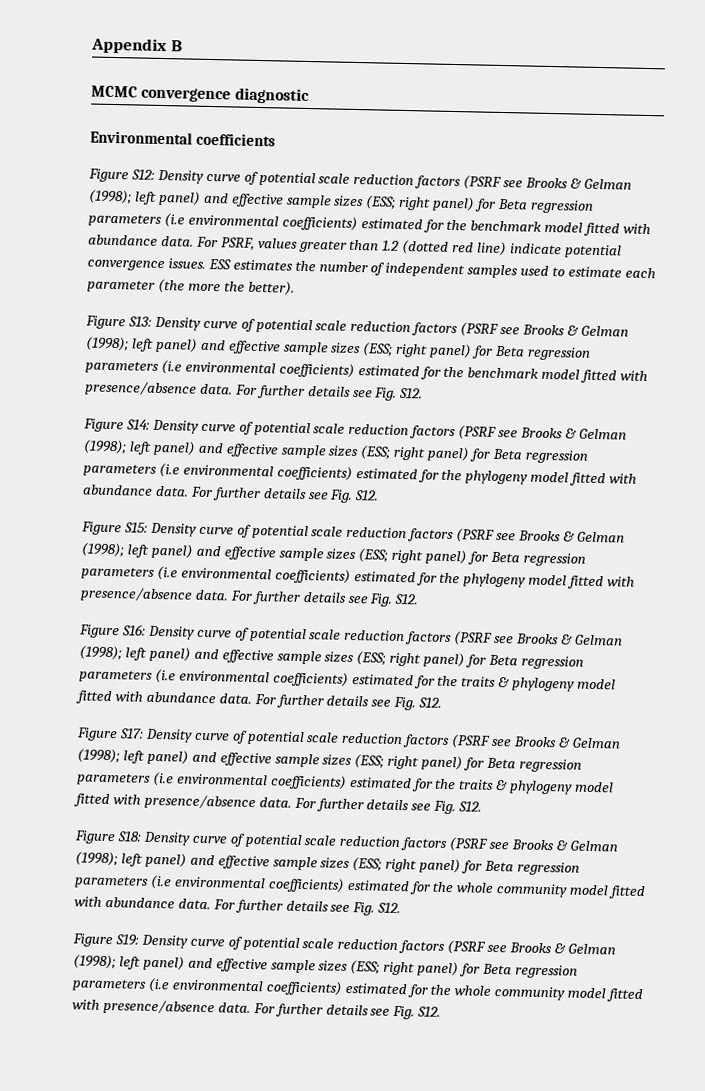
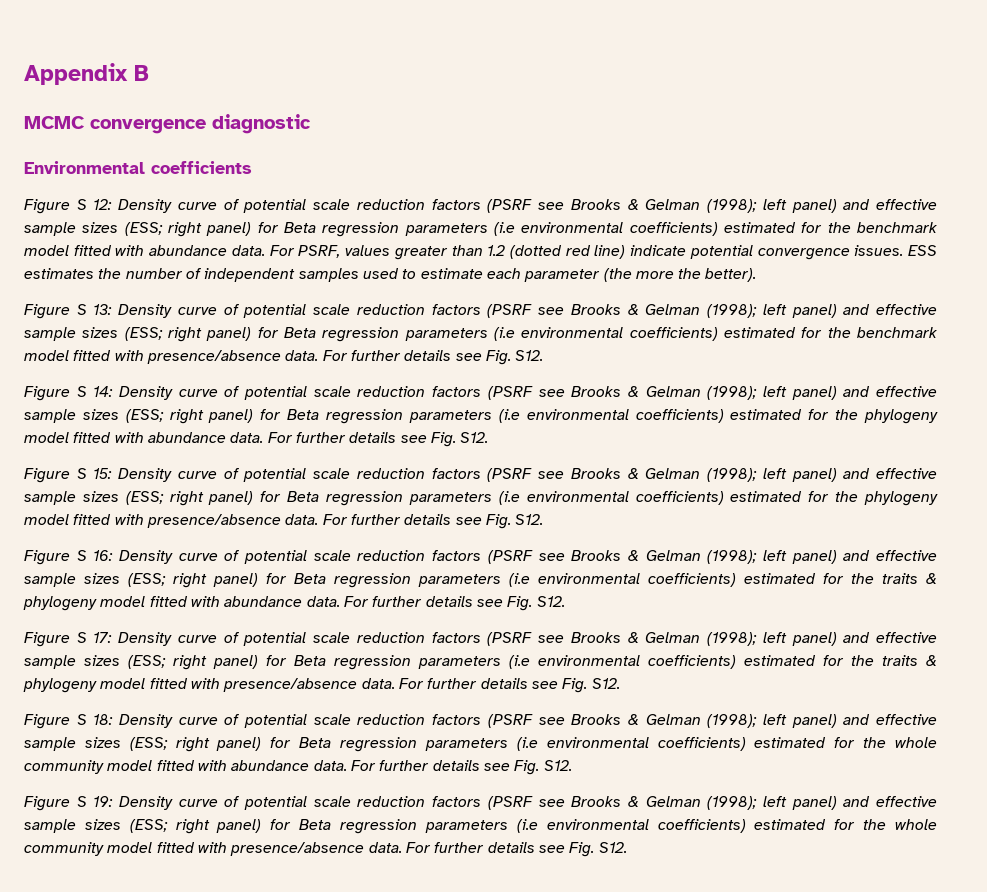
- Figure S12: Density curve of potential scale reduction factors (PSRF see Brooks & Gelman (1998); left panel) and effective sample sizes (ESS; right panel) for Beta regression parameters (i.e environmental coefficients) estimated for the benchmark model fitted with abundance data.
+ Figure S 12: Density curve of potential scale reduction factors (PSRF see Brooks & Gelman (1998); left panel) and effective sample sizes (ESS; right panel) for Beta regression parameters (i.e environmental coefficients) estimated for the benchmark model fitted with abundance data.
- Figure S13: Density curve of potential scale reduction factors (PSRF see Brooks & Gelman (1998); left panel) and effective sample sizes (ESS; right panel) for Beta regression parameters (i.e environmental coefficients) estimated for the benchmark model fitted with presence/absence data.
+ Figure S 13: Density curve of potential scale reduction factors (PSRF see Brooks & Gelman (1998); left panel) and effective sample sizes (ESS; right panel) for Beta regression parameters (i.e environmental coefficients) estimated for the benchmark model fitted with presence/absence data.
- Figure S14: Density curve of potential scale reduction factors (PSRF see Brooks & Gelman (1998); left panel) and effective sample sizes (ESS; right panel) for Beta regression parameters (i.e environmental coefficients) estimated for the phylogeny model fitted with abundance data.
+ Figure S 14: Density curve of potential scale reduction factors (PSRF see Brooks & Gelman (1998); left panel) and effective sample sizes (ESS; right panel) for Beta regression parameters (i.e environmental coefficients) estimated for the phylogeny model fitted with abundance data.
- Figure S15: Density curve of potential scale reduction factors (PSRF see Brooks & Gelman (1998); left panel) and effective sample sizes (ESS; right panel) for Beta regression parameters (i.e environmental coefficients) estimated for the phylogeny model fitted with presence/absence data.
+ Figure S 15: Density curve of potential scale reduction factors (PSRF see Brooks & Gelman (1998); left panel) and effective sample sizes (ESS; right panel) for Beta regression parameters (i.e environmental coefficients) estimated for the phylogeny model fitted with presence/absence data.
- Figure S16: Density curve of potential scale reduction factors (PSRF see Brooks & Gelman (1998); left panel) and effective sample sizes (ESS; right panel) for Beta regression parameters (i.e environmental coefficients) estimated for the traits & phylogeny model fitted with abundance data.
+ Figure S 16: Density curve of potential scale reduction factors (PSRF see Brooks & Gelman (1998); left panel) and effective sample sizes (ESS; right panel) for Beta regression parameters (i.e environmental coefficients) estimated for the traits & phylogeny model fitted with abundance data.
- Figure S17: Density curve of potential scale reduction factors (PSRF see Brooks & Gelman (1998); left panel) and effective sample sizes (ESS; right panel) for Beta regression parameters (i.e environmental coefficients) estimated for the traits & phylogeny model fitted with presence/absence data.
+ Figure S 17: Density curve of potential scale reduction factors (PSRF see Brooks & Gelman (1998); left panel) and effective sample sizes (ESS; right panel) for Beta regression parameters (i.e environmental coefficients) estimated for the traits & phylogeny model fitted with presence/absence data.
- Figure S18: Density curve of potential scale reduction factors (PSRF see Brooks & Gelman (1998); left panel) and effective sample sizes (ESS; right panel) for Beta regression parameters (i.e environmental coefficients) estimated for the whole community model fitted with abundance data.
+ Figure S 18: Density curve of potential scale reduction factors (PSRF see Brooks & Gelman (1998); left panel) and effective sample sizes (ESS; right panel) for Beta regression parameters (i.e environmental coefficients) estimated for the whole community model fitted with abundance data.
- Figure S19: Density curve of potential scale reduction factors (PSRF see Brooks & Gelman (1998); left panel) and effective sample sizes (ESS; right panel) for Beta regression parameters (i.e environmental coefficients) estimated for the whole community model fitted with presence/absence data.
+ Figure S 19: Density curve of potential scale reduction factors (PSRF see Brooks & Gelman (1998); left panel) and effective sample sizes (ESS; right panel) for Beta regression parameters (i.e environmental coefficients) estimated for the whole community model fitted with presence/absence data.

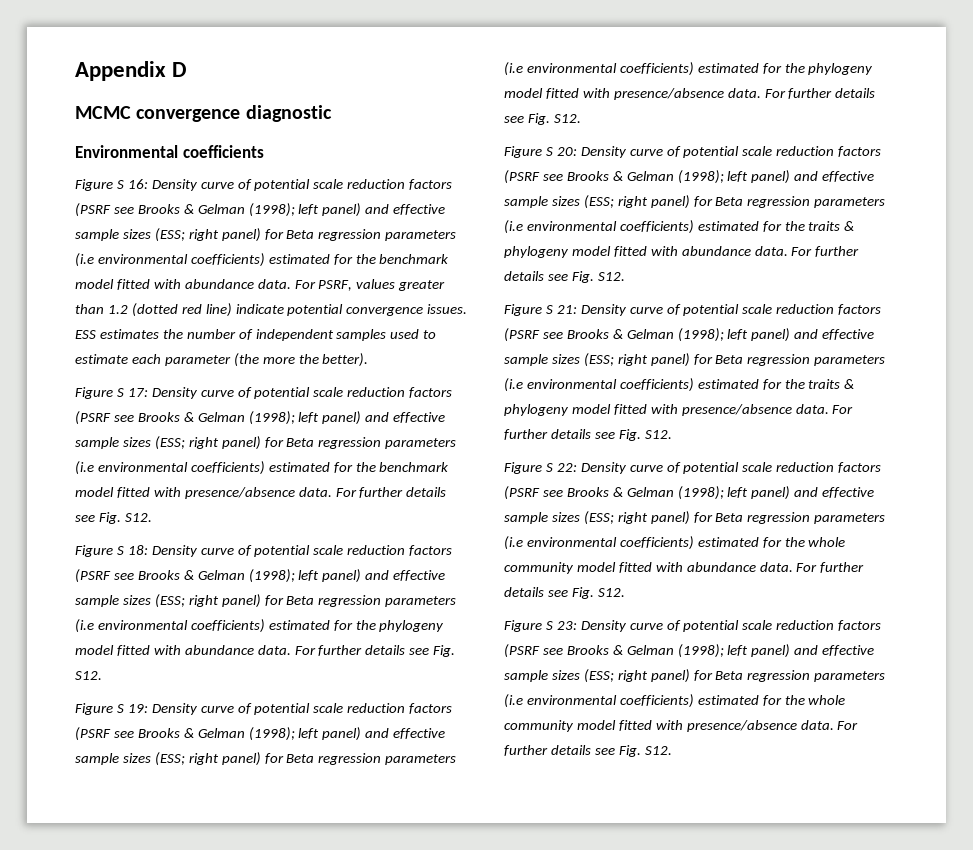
- Appendix B
+ Appendix D
- Figure S 12: Density curve of potential scale reduction factors (PSRF see Brooks & Gelman (1998); left panel) and effective sample sizes (ESS; right panel) for Beta regression parameters (i.e environmental coefficients) estimated for the benchmark model fitted with abundance data.
+ Figure S 16: Density curve of potential scale reduction factors (PSRF see Brooks & Gelman (1998); left panel) and effective sample sizes (ESS; right panel) for Beta regression parameters (i.e environmental coefficients) estimated for the benchmark model fitted with abundance data.
- Figure S 13: Density curve of potential scale reduction factors (PSRF see Brooks & Gelman (1998); left panel) and effective sample sizes (ESS; right panel) for Beta regression parameters (i.e environmental coefficients) estimated for the benchmark model fitted with presence/absence data.
+ Figure S 17: Density curve of potential scale reduction factors (PSRF see Brooks & Gelman (1998); left panel) and effective sample sizes (ESS; right panel) for Beta regression parameters (i.e environmental coefficients) estimated for the benchmark model fitted with presence/absence data.
- Figure S 14: Density curve of potential scale reduction factors (PSRF see Brooks & Gelman (1998); left panel) and effective sample sizes (ESS; right panel) for Beta regression parameters (i.e environmental coefficients) estimated for the phylogeny model fitted with abundance data.
+ Figure S 18: Density curve of potential scale reduction factors (PSRF see Brooks & Gelman (1998); left panel) and effective sample sizes (ESS; right panel) for Beta regression parameters (i.e environmental coefficients) estimated for the phylogeny model fitted with abundance data.
- Figure S 15: Density curve of potential scale reduction factors (PSRF see Brooks & Gelman (1998); left panel) and effective sample sizes (ESS; right panel) for Beta regression parameters (i.e environmental coefficients) estimated for the phylogeny model fitted with presence/absence data.
+ Figure S 19: Density curve of potential scale reduction factors (PSRF see Brooks & Gelman (1998); left panel) and effective sample sizes (ESS; right panel) for Beta regression parameters (i.e environmental coefficients) estimated for the phylogeny model fitted with presence/absence data.
- Figure S 16: Density curve of potential scale reduction factors (PSRF see Brooks & Gelman (1998); left panel) and effective sample sizes (ESS; right panel) for Beta regression parameters (i.e environmental coefficients) estimated for the traits & phylogeny model fitted with abundance data.
+ Figure S 20: Density curve of potential scale reduction factors (PSRF see Brooks & Gelman (1998); left panel) and effective sample sizes (ESS; right panel) for Beta regression parameters (i.e environmental coefficients) estimated for the traits & phylogeny model fitted with abundance data.
- Figure S 17: Density curve of potential scale reduction factors (PSRF see Brooks & Gelman (1998); left panel) and effective sample sizes (ESS; right panel) for Beta regression parameters (i.e environmental coefficients) estimated for the traits & phylogeny model fitted with presence/absence data.
+ Figure S 21: Density curve of potential scale reduction factors (PSRF see Brooks & Gelman (1998); left panel) and effective sample sizes (ESS; right panel) for Beta regression parameters (i.e environmental coefficients) estimated for the traits & phylogeny model fitted with presence/absence data.
- Figure S 18: Density curve of potential scale reduction factors (PSRF see Brooks & Gelman (1998); left panel) and effective sample sizes (ESS; right panel) for Beta regression parameters (i.e environmental coefficients) estimated for the whole community model fitted with abundance data.
+ Figure S 22: Density curve of potential scale reduction factors (PSRF see Brooks & Gelman (1998); left panel) and effective sample sizes (ESS; right panel) for Beta regression parameters (i.e environmental coefficients) estimated for the whole community model fitted with abundance data.
- Figure S 19: Density curve of potential scale reduction factors (PSRF see Brooks & Gelman (1998); left panel) and effective sample sizes (ESS; right panel) for Beta regression parameters (i.e environmental coefficients) estimated for the whole community model fitted with presence/absence data.
+ Figure S 23: Density curve of potential scale reduction factors (PSRF see Brooks & Gelman (1998); left panel) and effective sample sizes (ESS; right panel) for Beta regression parameters (i.e environmental coefficients) estimated for the whole community model fitted with presence/absence data.

